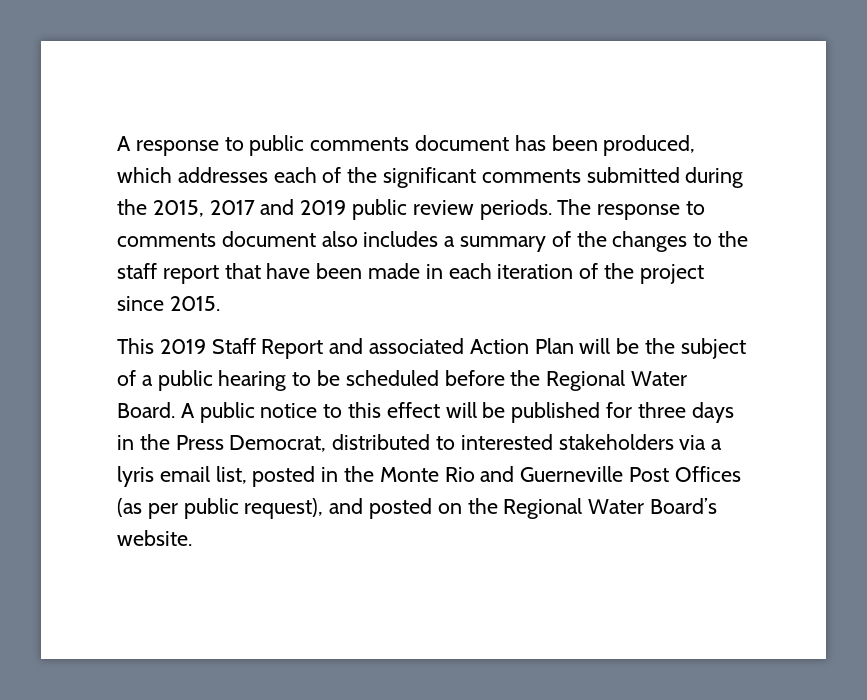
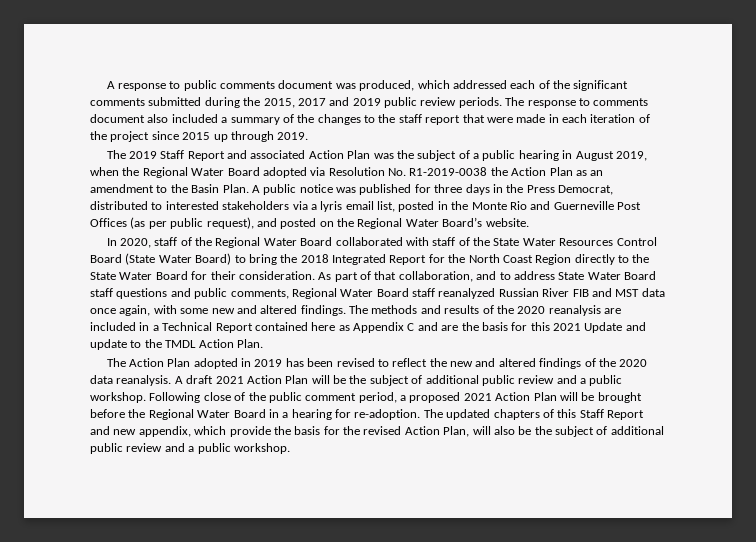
- A response to public comments document has been produced, which addresses each of the significant comments submitted during the 2015, 2017 and 2019 public review periods.
+ A response to public comments document was produced, which addressed each of the significant comments submitted during the 2015, 2017 and 2019 public review periods.
- The response to comments document also includes a summary of the changes to the staff report that have been made in each iteration of the project since 2015.
- This 2019 Staff Report and associated Action Plan will be the subject of a public hearing to be scheduled before the Regional Water Board. A public notice to this effect will be published for three days in the Press Democrat, distributed to interested stakeholders via a lyris email list, posted in the Monte Rio and Guerneville Post Offices (as per public request), and posted on the Regional Water Board’s website.
+ The response to comments document also included a summary of the changes to the staff report that were made in each iteration of the project since 2015 up through 2019.
+ The 2019 Staff Report and associated Action Plan was the subject of a public hearing in August 2019, when the Regional Water Board adopted via Resolution No. R1-2019-0038 the Action Plan as an amendment to the Basin Plan. A public notice was published for three days in the Press Democrat, distributed to interested stakeholders via a lyris email list, posted in the Monte Rio and Guerneville Post Offices (as per public request), and posted on the Regional Water Board’s website.
+ In 2020, staff of the Regional Water Board collaborated with staff of the State Water Resources Control Board (State Water Board) to bring the 2018 Integrated Report for the North Coast Region directly to the State Water Board for their consideration. As part of that collaboration, and to address State Water Board staff questions and public comments, Regional Water Board staff reanalyzed Russian River FIB and MST data once again, with some new and altered findings. The methods and results of the 2020 reanalysis are included in a Technical Report contained here as Appendix C and are the basis for this 2021 Update and update to the TMDL Action Plan.
+ The Action Plan adopted in 2019 has been revised to reflect the new and altered findings of the 2020 data reanalysis. A draft 2021 Action Plan will be the subject of additional public review and a public workshop. Following close of the public comment period, a proposed 2021 Action Plan will be brought before the Regional Water Board in a hearing for re-adoption. The updated chapters of this Staff Report and new appendix, which provide the basis for the revised Action Plan, will also be the subject of additional public review and a public workshop.

